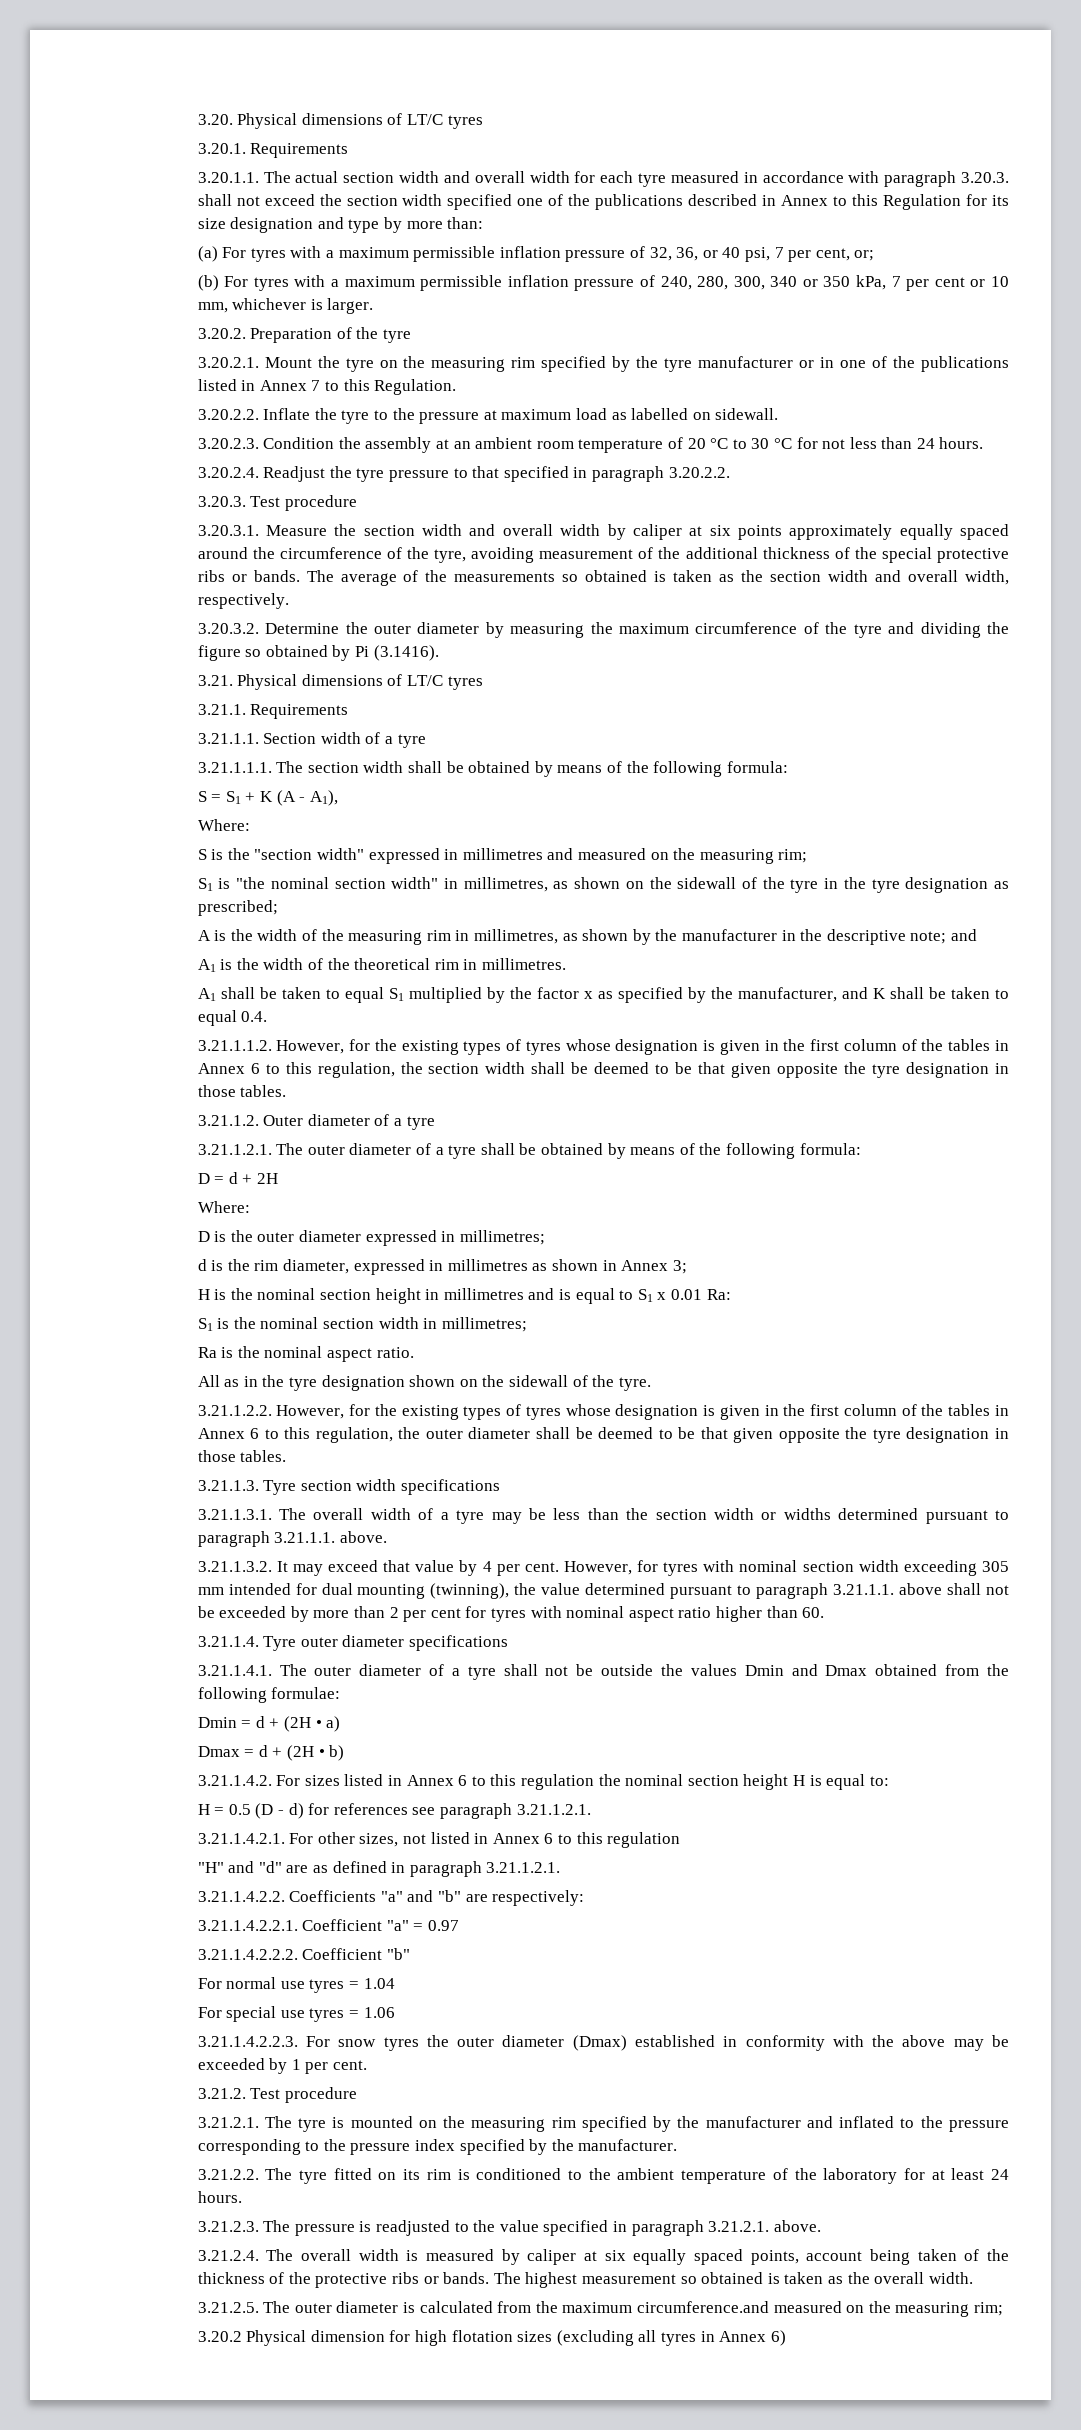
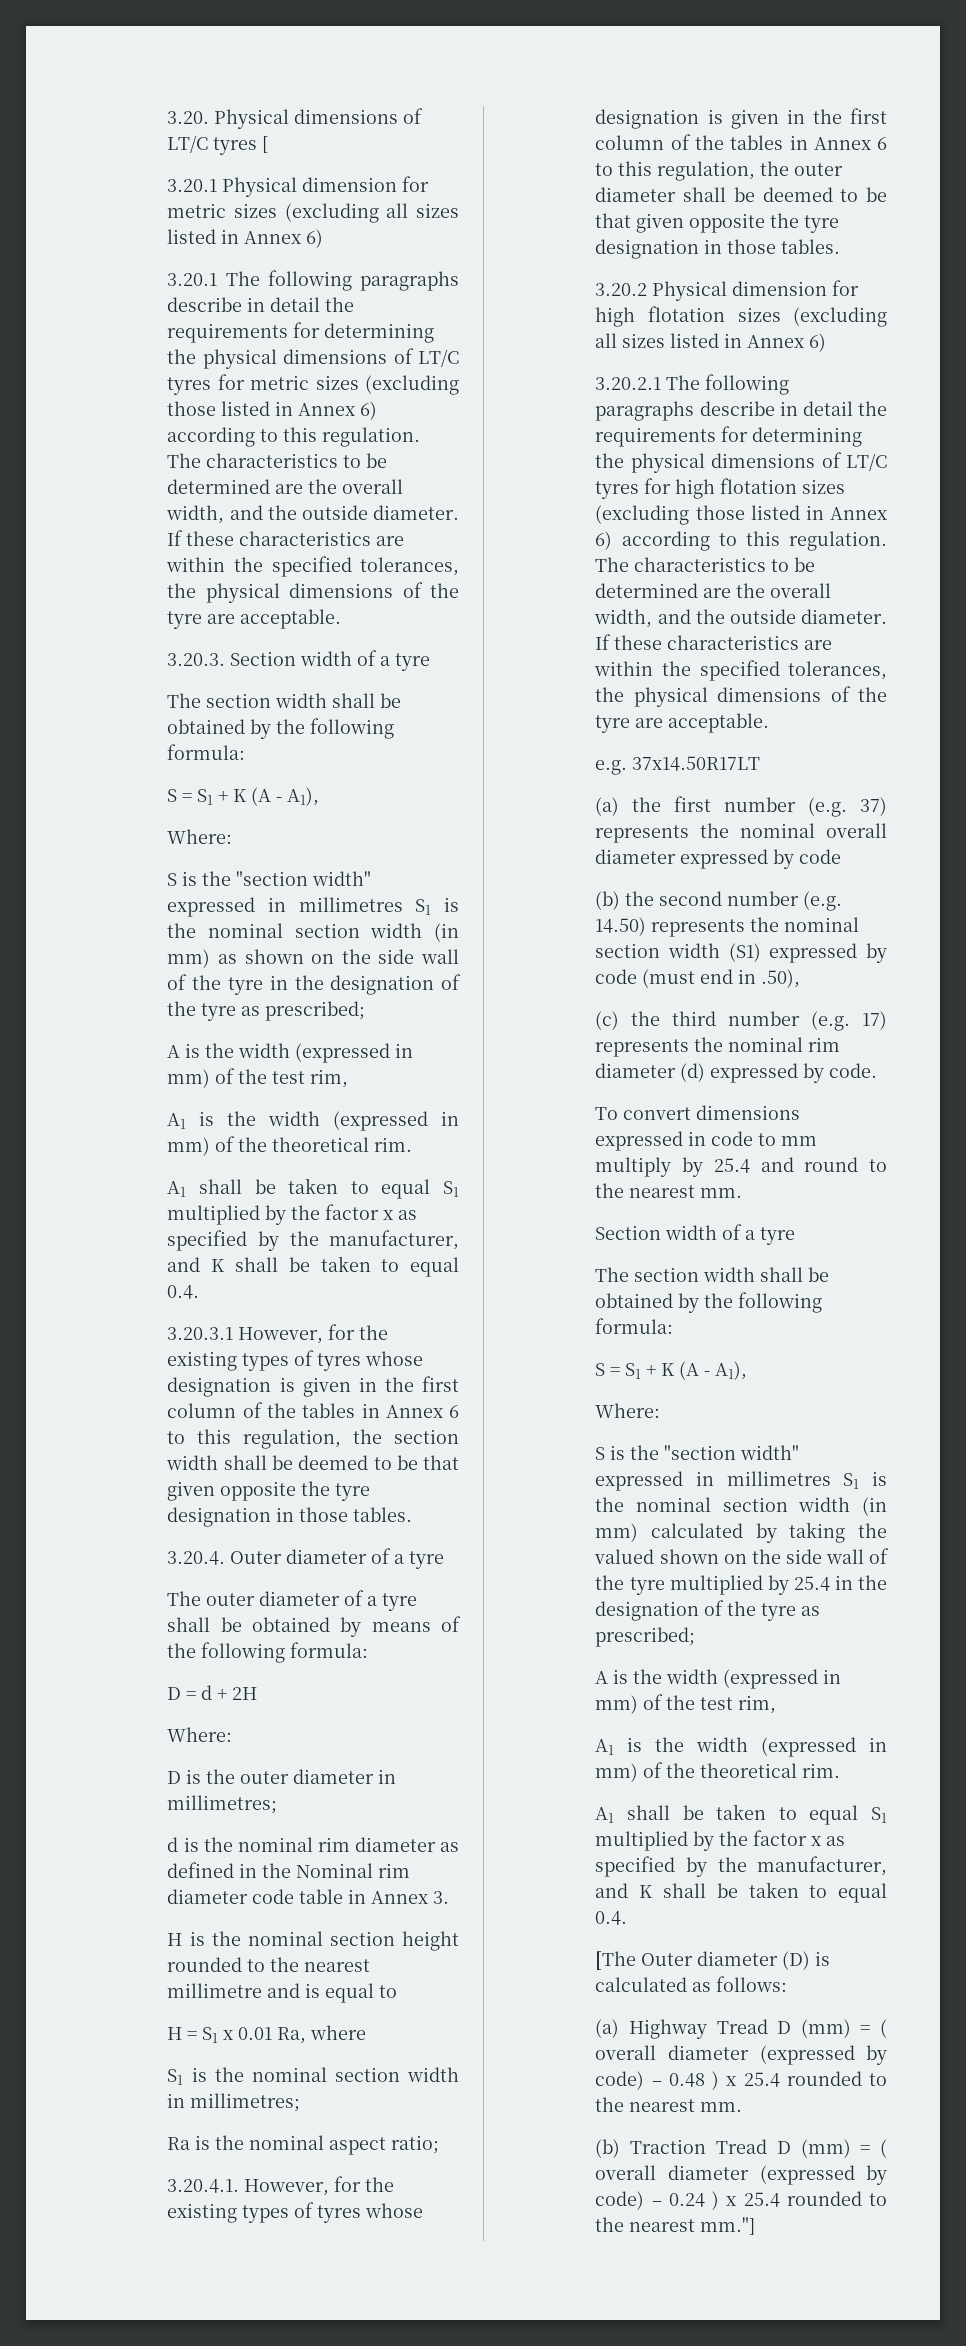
- 3.20. Physical dimensions of LT/C tyres
- 3.20.1. Requirements
- 3.20.1.1. The actual section width and overall width for each tyre measured in accordance with paragraph 3.20.3. shall not exceed the section width specified one of the publications described in Annex to this Regulation for its size designation and type by more than:
- (a) For tyres with a maximum permissible inflation pressure of 32, 36, or 40 psi, 7 per cent, or;
- (b) For tyres with a maximum permissible inflation pressure of 240, 280, 300, 340 or 350 kPa, 7 per cent or 10 mm, whichever is larger.
- 3.20.2. Preparation of the tyre
- 3.20.2.1. Mount the tyre on the measuring rim specified by the tyre manufacturer or in one of the publications listed in Annex 7 to this Regulation.
- 3.20.2.2. Inflate the tyre to the pressure at maximum load as labelled on sidewall.
- 3.20.2.3. Condition the assembly at an ambient room temperature of 20 °C to 30 °C for not less than 24 hours.
- 3.20.2.4. Readjust the tyre pressure to that specified in paragraph 3.20.2.2.
- 3.20.3. Test procedure
- 3.20.3.1. Measure the section width and overall width by caliper at six points approximately equally spaced around the circumference of the tyre, avoiding measurement of the additional thickness of the special protective ribs or bands. The average of the measurements so obtained is taken as the section width and overall width, respectively.
- 3.20.3.2. Determine the outer diameter by measuring the maximum circumference of the tyre and dividing the figure so obtained by Pi (3.1416).
- 3.21. Physical dimensions of LT/C tyres
- 3.21.1. Requirements
- 3.21.1.1. Section width of a tyre
- 3.21.1.1.1. The section width shall be obtained by means of the following formula:
+ 3.20. Physical dimensions of LT/C tyres [
+ 3.20.1 Physical dimension for metric sizes (excluding all sizes listed in Annex 6)
+ 3.20.1 The following paragraphs describe in detail the requirements for determining the physical dimensions of LT/C tyres for metric sizes (excluding those listed in Annex 6) according to this regulation. The characteristics to be determined are the overall width, and the outside diameter. If these characteristics are within the specified tolerances, the physical dimensions of the tyre are acceptable.
+ 3.20.3. Section width of a tyre
+ The section width shall be obtained by the following formula:
- S is the "section width" expressed in millimetres and measured on the measuring rim;
- S1 is "the nominal section width" in millimetres, as shown on the sidewall of the tyre in the tyre designation as prescribed;
- A is the width of the measuring rim in millimetres, as shown by the manufacturer in the descriptive note; and
- A1 is the width of the theoretical rim in millimetres.
+ S is the "section width" expressed in millimetres S1 is the nominal section width (in mm) as shown on the side wall of the tyre in the designation of the tyre as prescribed;
+ A is the width (expressed in mm) of the test rim,
+ A1 is the width (expressed in mm) of the theoretical rim.
- 3.21.1.1.2. However, for the existing types of tyres whose designation is given in the first column of the tables in Annex 6 to this regulation, the section width shall be deemed to be that given opposite the tyre designation in those tables.
+ 3.20.3.1 However, for the existing types of tyres whose designation is given in the first column of the tables in Annex 6 to this regulation, the section width shall be deemed to be that given opposite the tyre designation in those tables.
- 3.21.1.2. Outer diameter of a tyre
+ 3.20.4. Outer diameter of a tyre
- 3.21.1.2.1. The outer diameter of a tyre shall be obtained by means of the following formula:
+ The outer diameter of a tyre shall be obtained by means of the following formula:
- D is the outer diameter expressed in millimetres;
+ D is the outer diameter in millimetres;
- d is the rim diameter, expressed in millimetres as shown in Annex 3;
+ d is the nominal rim diameter as defined in the Nominal rim diameter code table in Annex 3.
- H is the nominal section height in millimetres and is equal to S1 x 0.01 Ra:
+ H is the nominal section height rounded to the nearest millimetre and is equal to
+ H = S1 x 0.01 Ra, where
- Ra is the nominal aspect ratio.
- All as in the tyre designation shown on the sidewall of the tyre.
- 3.21.1.2.2. However, for the existing types of tyres whose designation is given in the first column of the tables in Annex 6 to this regulation, the outer diameter shall be deemed to be that given opposite the tyre designation in those tables.
+ Ra is the nominal aspect ratio;
+ 3.20.4.1. However, for the existing types of tyres whose designation is given in the first column of the tables in Annex 6 to this regulation, the outer diameter shall be deemed to be that given opposite the tyre designation in those tables.
- 3.21.1.3. Tyre section width specifications
- 3.21.1.3.1. The overall width of a tyre may be less than the section width or widths determined pursuant to paragraph 3.21.1.1. above.
- 3.21.1.3.2. It may exceed that value by 4 per cent. However, for tyres with nominal section width exceeding 305 mm intended for dual mounting (twinning), the value determined pursuant to paragraph 3.21.1.1. above shall not be exceeded by more than 2 per cent for tyres with nominal aspect ratio higher than 60.
- 3.21.1.4. Tyre outer diameter specifications
- 3.21.1.4.1. The outer diameter of a tyre shall not be outside the values Dmin and Dmax obtained from the following formulae:
- Dmin = d + (2H • a)
- Dmax = d + (2H • b)
- 3.21.1.4.2. For sizes listed in Annex 6 to this regulation the nominal section height H is equal to:
- H = 0.5 (D - d) for references see paragraph 3.21.1.2.1.
- 3.21.1.4.2.1. For other sizes, not listed in Annex 6 to this regulation
- "H" and "d" are as defined in paragraph 3.21.1.2.1.
- 3.21.1.4.2.2. Coefficients "a" and "b" are respectively:
- 3.21.1.4.2.2.1. Coefficient "a" = 0.97
- 3.21.1.4.2.2.2. Coefficient "b"
- For normal use tyres = 1.04
- For special use tyres = 1.06
- 3.21.1.4.2.2.3. For snow tyres the outer diameter (Dmax) established in conformity with the above may be exceeded by 1 per cent.
- 3.21.2. Test procedure
- 3.21.2.1. The tyre is mounted on the measuring rim specified by the manufacturer and inflated to the pressure corresponding to the pressure index specified by the manufacturer.
- 3.21.2.2. The tyre fitted on its rim is conditioned to the ambient temperature of the laboratory for at least 24 hours.
- 3.21.2.3. The pressure is readjusted to the value specified in paragraph 3.21.2.1. above.
- 3.21.2.4. The overall width is measured by caliper at six equally spaced points, account being taken of the thickness of the protective ribs or bands. The highest measurement so obtained is taken as the overall width.
- 3.21.2.5. The outer diameter is calculated from the maximum circumference.and measured on the measuring rim;
- 3.20.2 Physical dimension for high flotation sizes (excluding all tyres in Annex 6)
+ 3.20.2 Physical dimension for high flotation sizes (excluding all sizes listed in Annex 6)
+ 3.20.2.1 The following paragraphs describe in detail the requirements for determining the physical dimensions of LT/C tyres for high flotation sizes (excluding those listed in Annex 6) according to this regulation. The characteristics to be determined are the overall width, and the outside diameter. If these characteristics are within the specified tolerances, the physical dimensions of the tyre are acceptable.
+ e.g. 37x14.50R17LT
+ (a) the first number (e.g. 37) represents the nominal overall diameter expressed by code
+ (b) the second number (e.g. 14.50) represents the nominal section width (S1) expressed by code (must end in .50),
+ (c) the third number (e.g. 17) represents the nominal rim diameter (d) expressed by code.
+ To convert dimensions expressed in code to mm multiply by 25.4 and round to the nearest mm.
+ Section width of a tyre
+ The section width shall be obtained by the following formula:
+ S = S1 + K (A - A1),
+ Where:
+ S is the "section width" expressed in millimetres S1 is the nominal section width (in mm) calculated by taking the valued shown on the side wall of the tyre multiplied by 25.4 in the designation of the tyre as prescribed;
+ A is the width (expressed in mm) of the test rim,
+ A1 is the width (expressed in mm) of the theoretical rim.
+ A1 shall be taken to equal S1 multiplied by the factor x as specified by the manufacturer, and K shall be taken to equal 0.4.
+ [The Outer diameter (D) is calculated as follows:
+ (a) Highway Tread D (mm) = ( overall diameter (expressed by code) – 0.48 ) x 25.4 rounded to the nearest mm.
+ (b) Traction Tread D (mm) = ( overall diameter (expressed by code) – 0.24 ) x 25.4 rounded to the nearest mm."]

